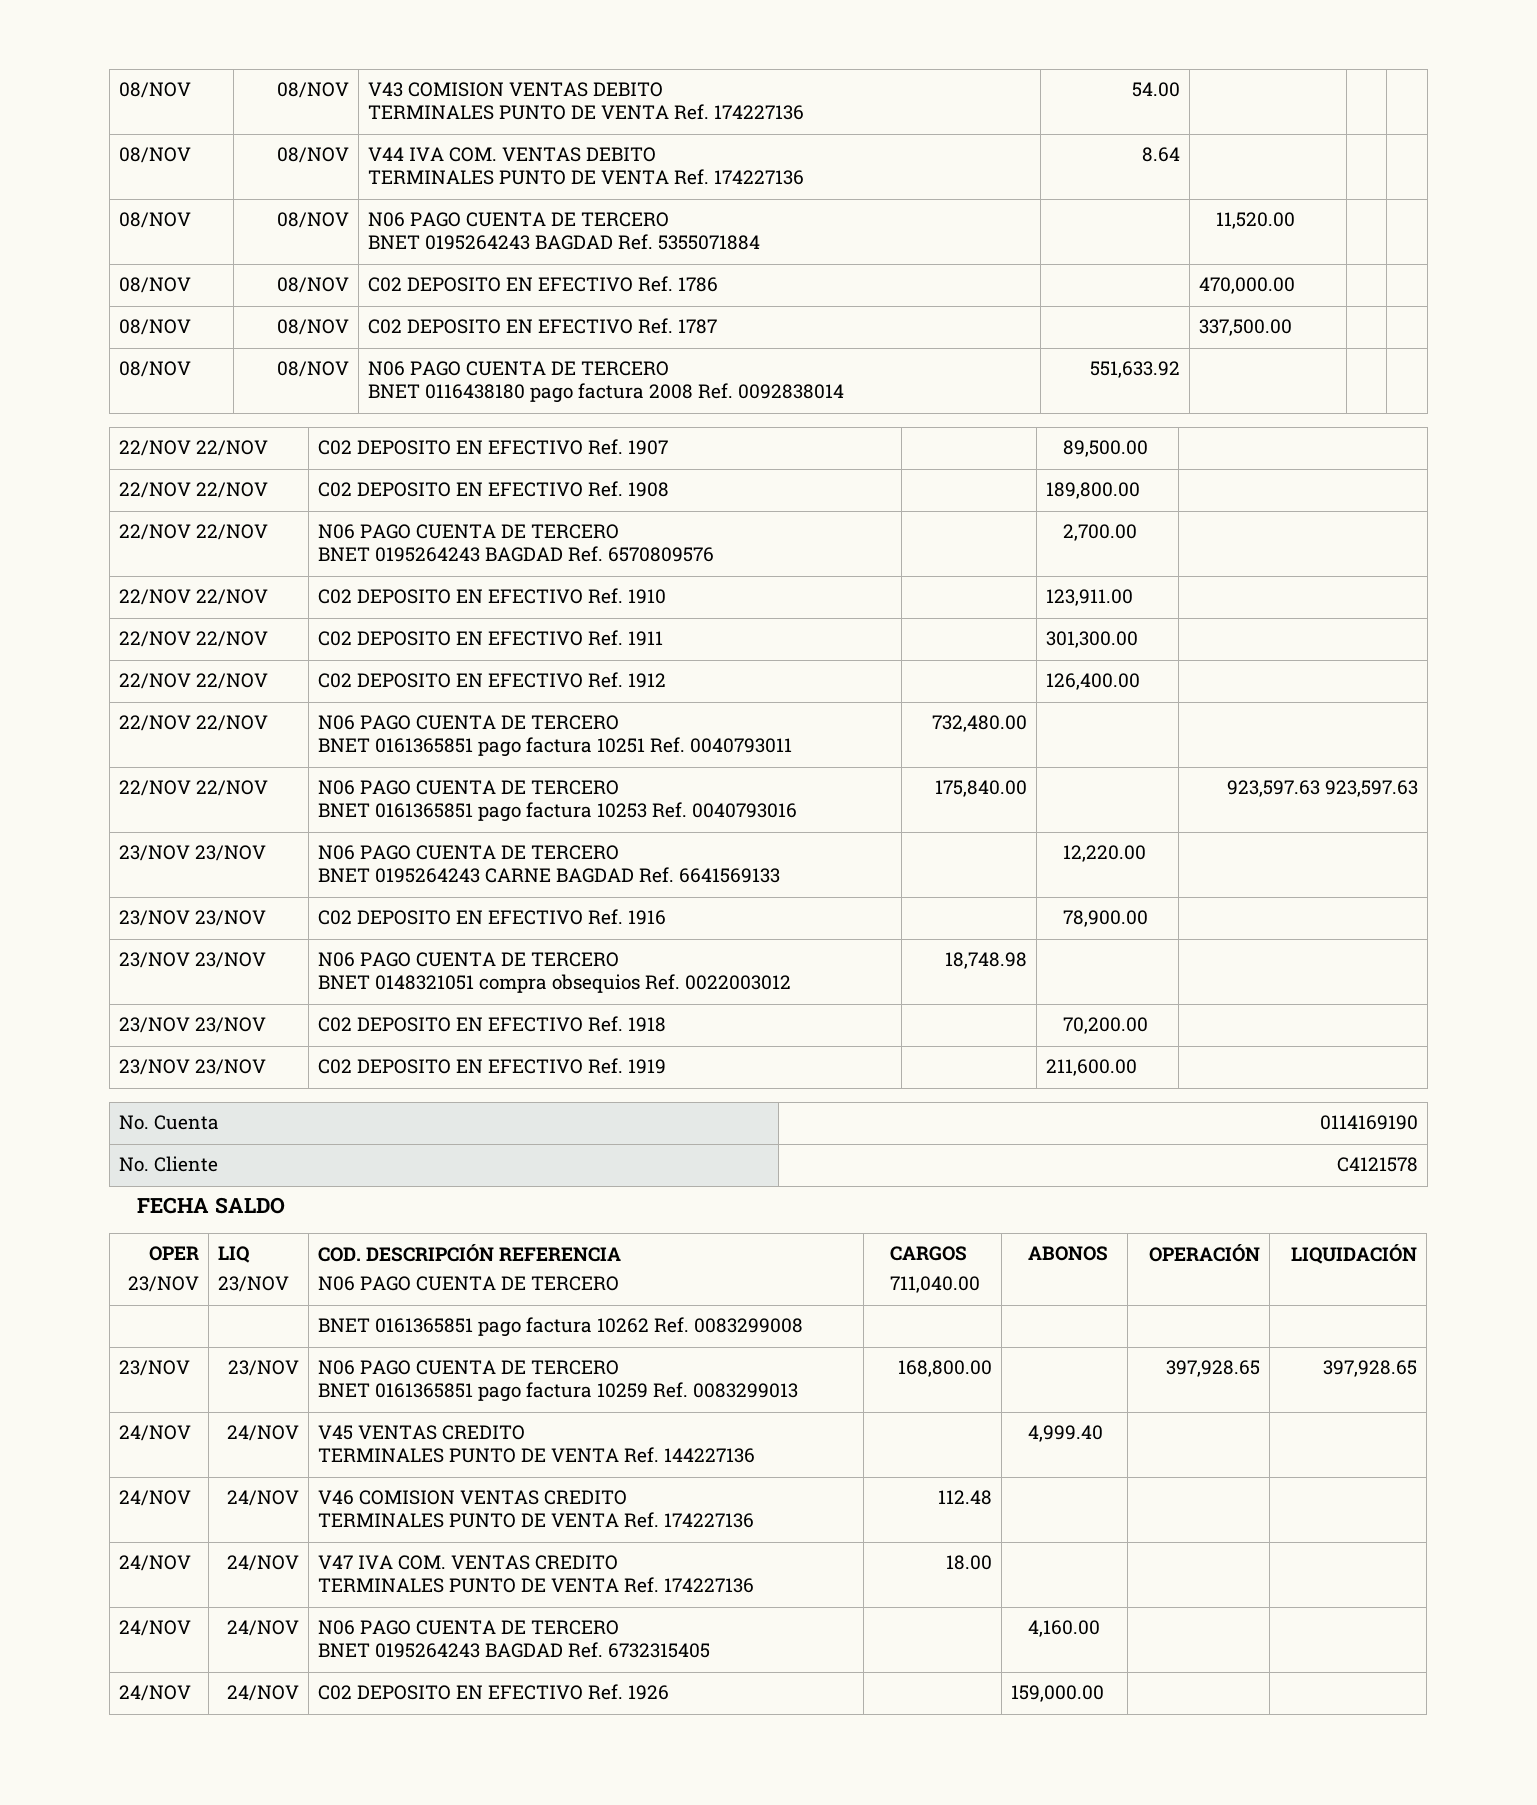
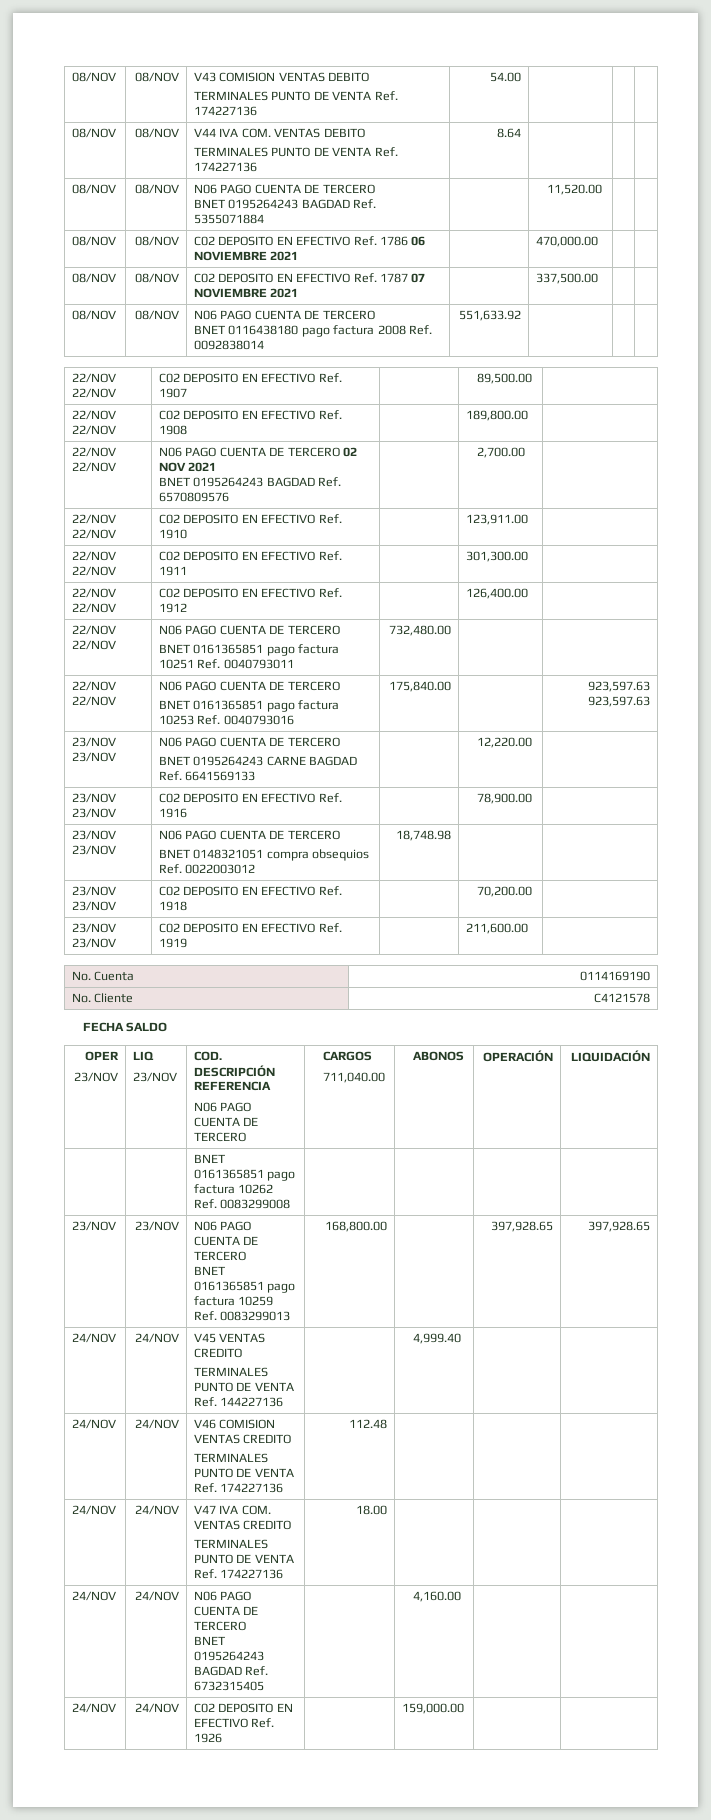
- 08/NOV | 08/NOV | C02 DEPOSITO EN EFECTIVO Ref. 1786 | | 470,000.00 | |
+ 08/NOV | 08/NOV | C02 DEPOSITO EN EFECTIVO Ref. 1786 06 NOVIEMBRE 2021 | | 470,000.00 | |
- 08/NOV | 08/NOV | C02 DEPOSITO EN EFECTIVO Ref. 1787 | | 337,500.00 | |
+ 08/NOV | 08/NOV | C02 DEPOSITO EN EFECTIVO Ref. 1787 07 NOVIEMBRE 2021 | | 337,500.00 | |
  22/NOV 22/NOV | C02 DEPOSITO EN EFECTIVO Ref. 1908 | | 189,800.00 |
- 22/NOV 22/NOV | N06 PAGO CUENTA DE TERCERO
+ 22/NOV 22/NOV | N06 PAGO CUENTA DE TERCERO 02 NOV 2021

